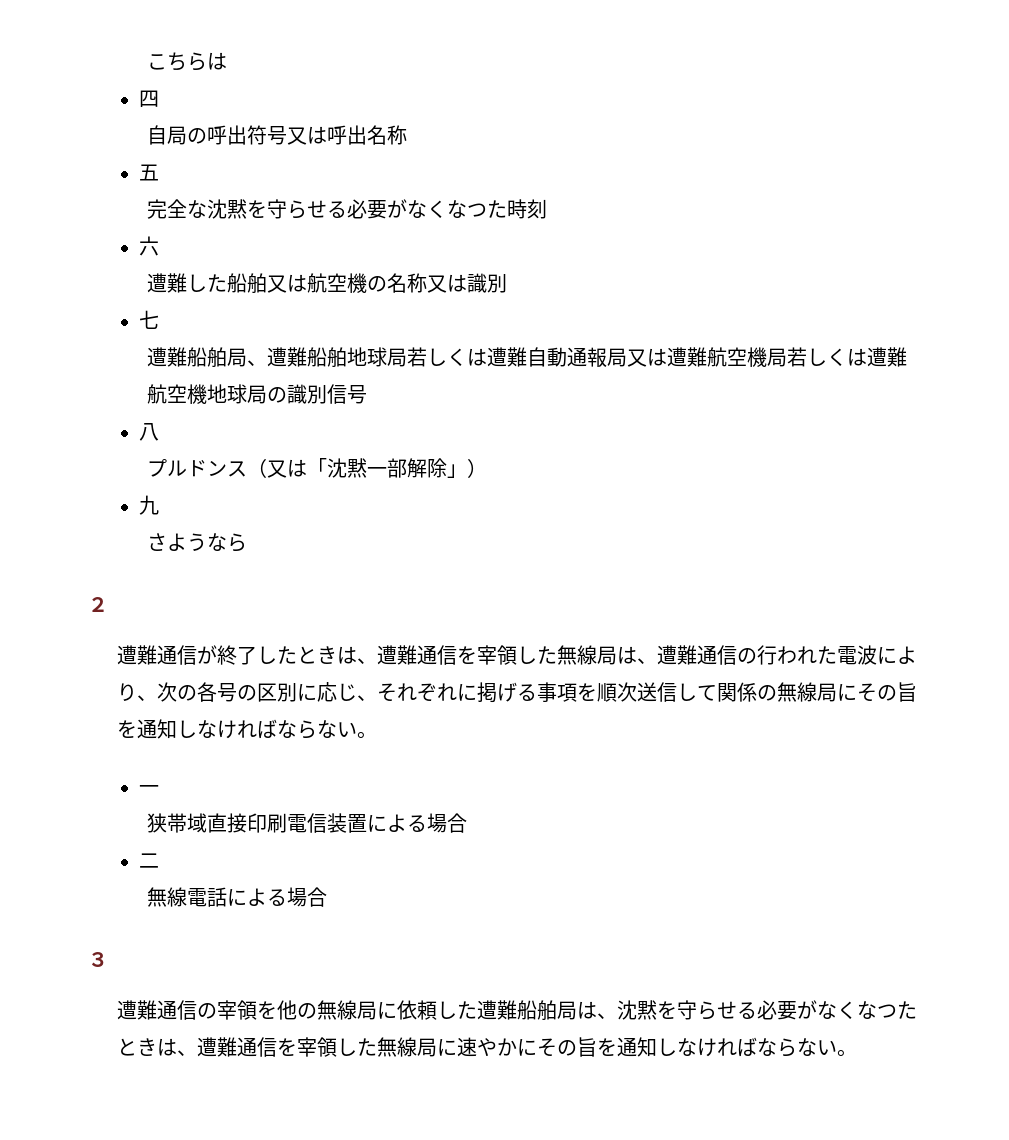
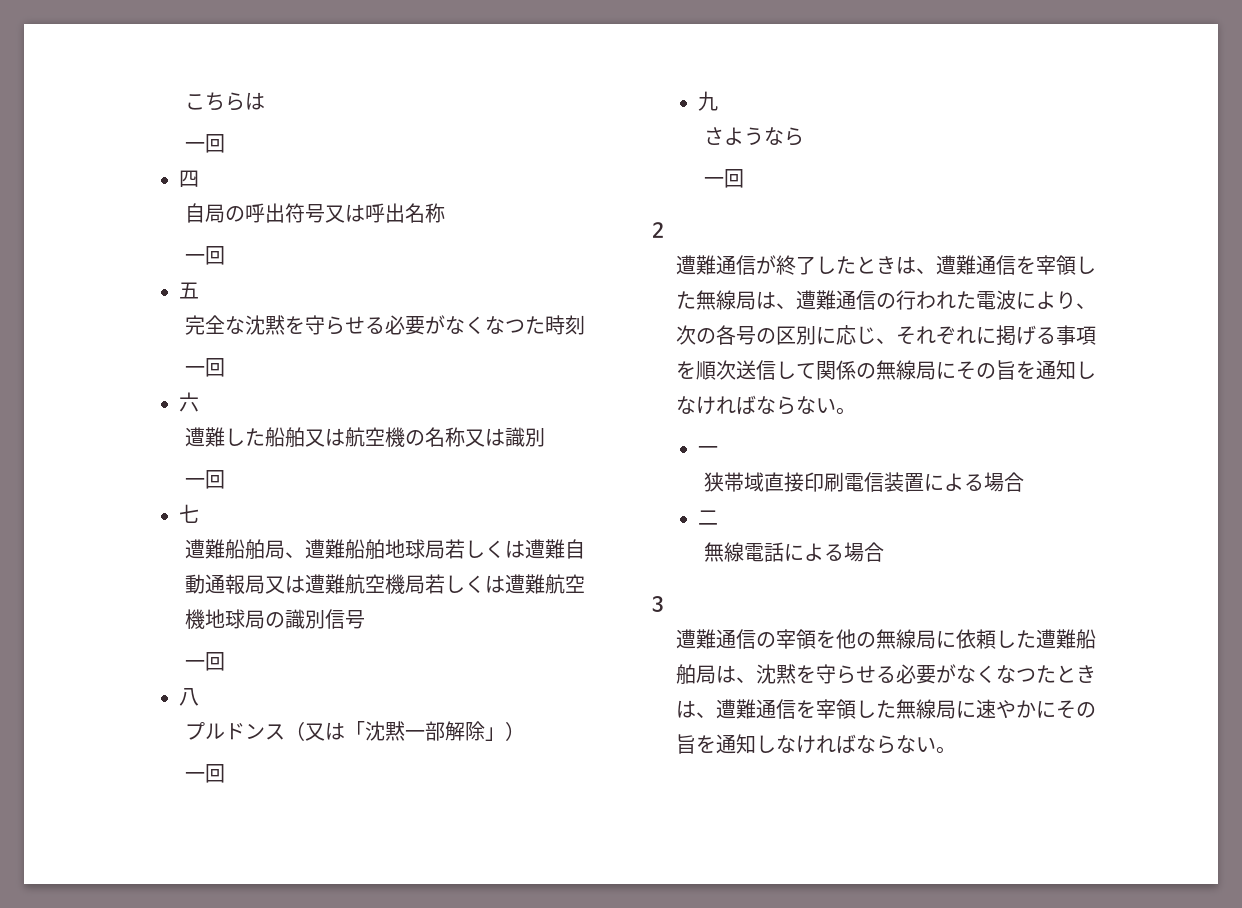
  こちらは
+ 一回
  自局の呼出符号又は呼出名称
+ 一回
  完全な沈黙を守らせる必要がなくなつた時刻
+ 一回
  遭難した船舶又は航空機の名称又は識別
+ 一回
  遭難船舶局、遭難船舶地球局若しくは遭難自動通報局又は遭難航空機局若しくは遭難航空機地球局の識別信号
+ 一回
  プルドンス（又は「沈黙一部解除」）
+ 一回
  さようなら
+ 一回

